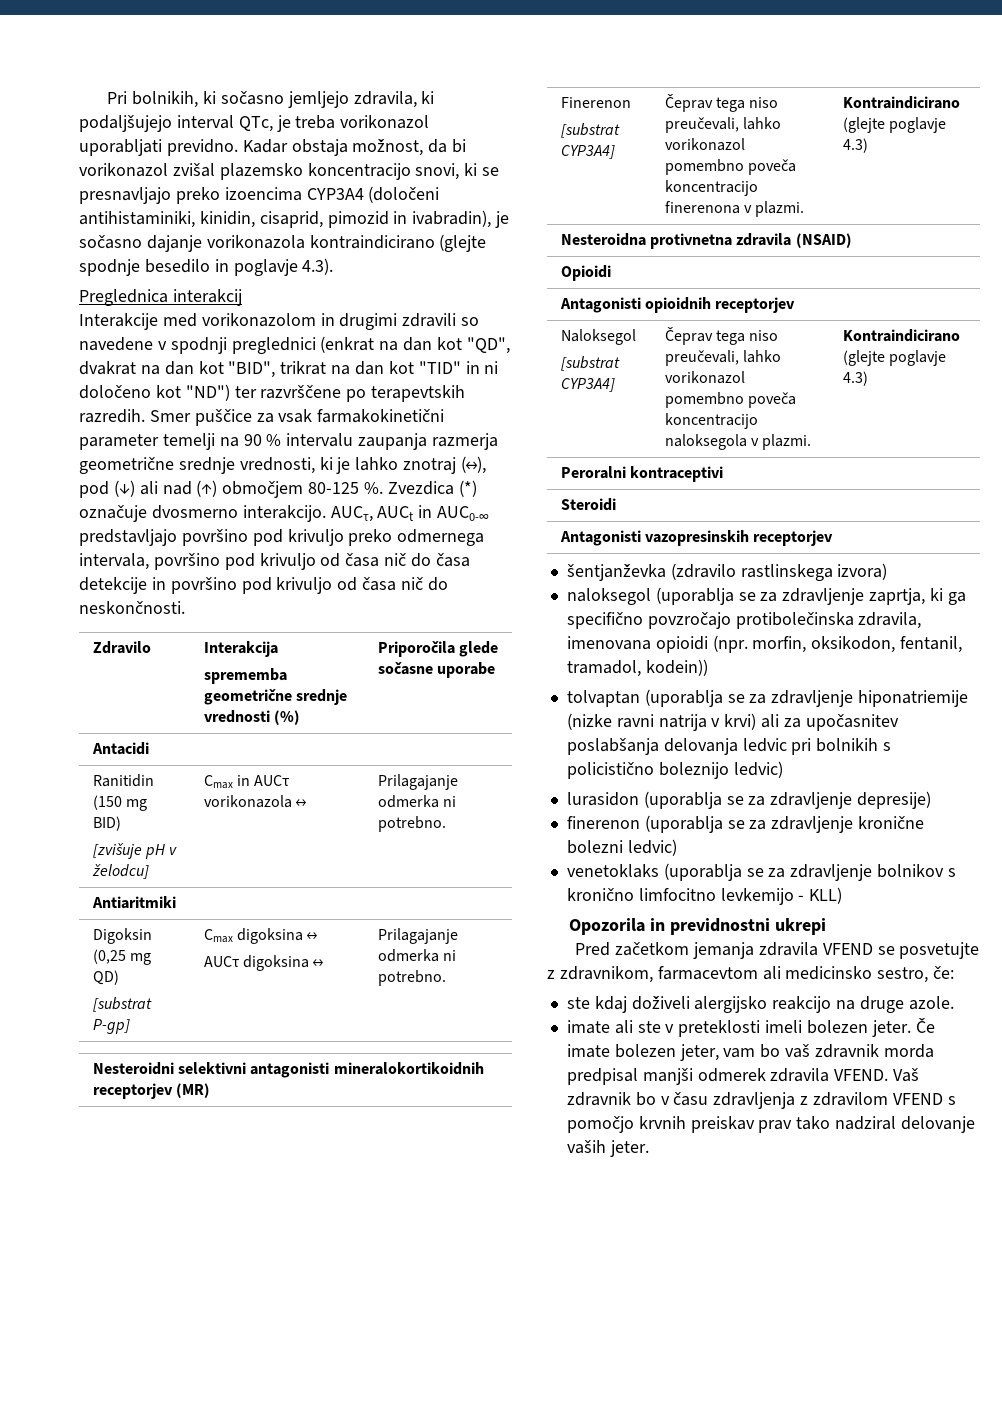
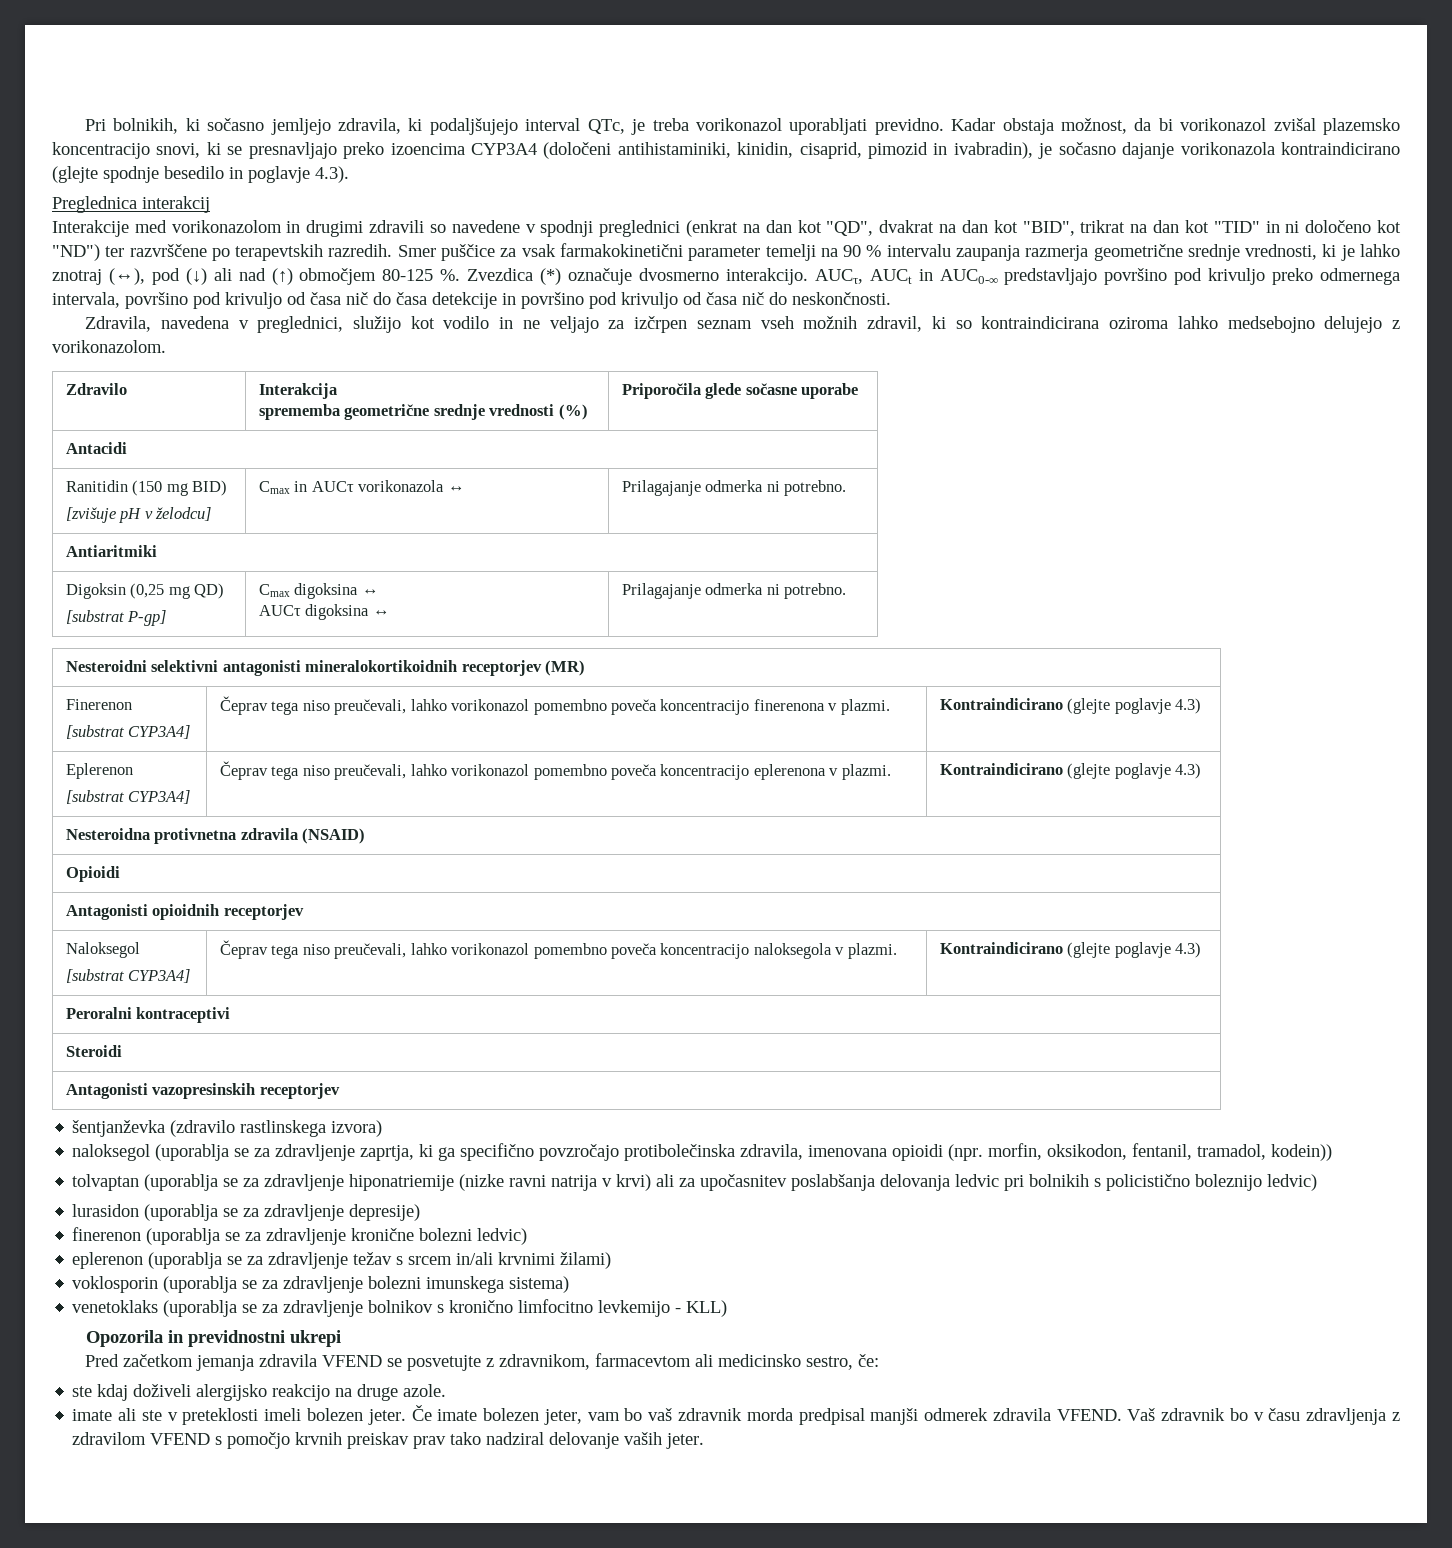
+ Zdravila, navedena v preglednici, služijo kot vodilo in ne veljajo za izčrpen seznam vseh možnih zdravil, ki so kontraindicirana oziroma lahko medsebojno delujejo z vorikonazolom.
+ Eplerenon
+ [substrat CYP3A4] | Čeprav tega niso preučevali, lahko vorikonazol pomembno poveča koncentracijo eplerenona v plazmi. | Kontraindicirano (glejte poglavje 4.3)
+ eplerenon (uporablja se za zdravljenje težav s srcem in/ali krvnimi žilami)
+ voklosporin (uporablja se za zdravljenje bolezni imunskega sistema)

